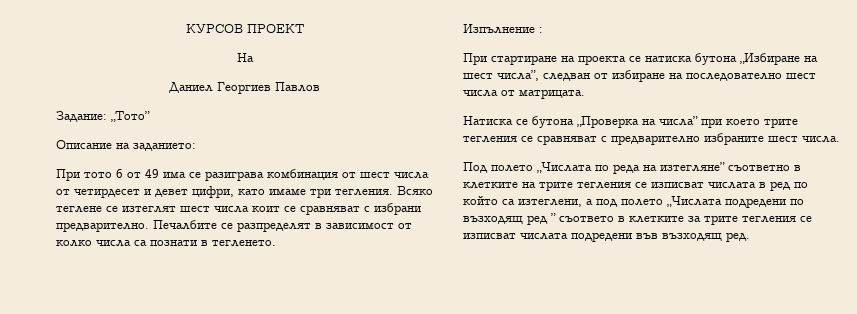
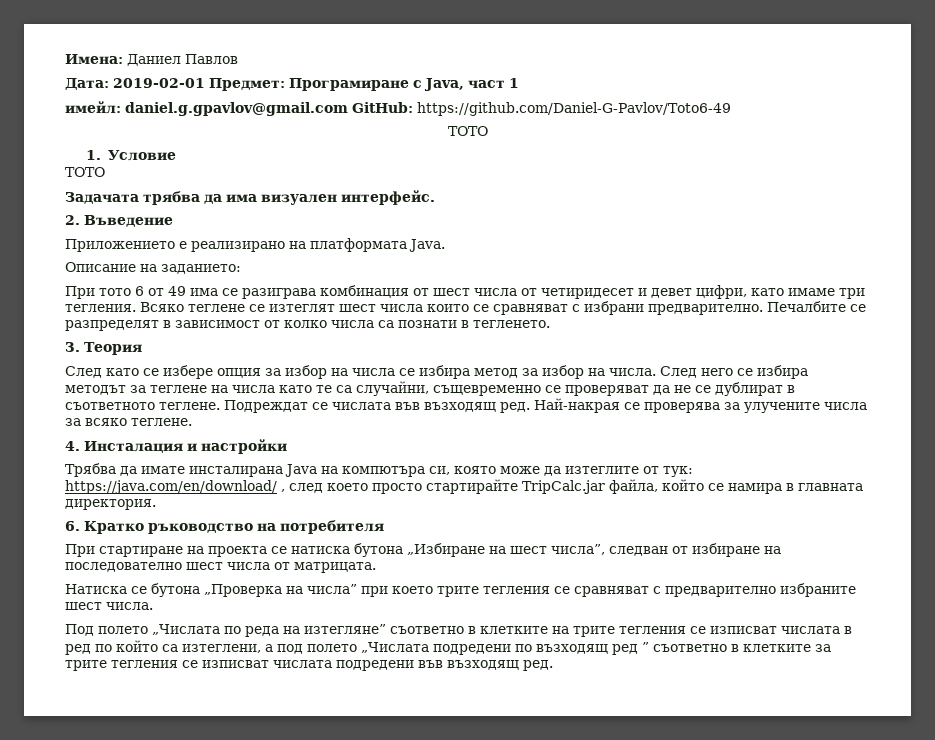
- КУРСОВ ПРОЕКТ
- На
- Даниел Георгиев Павлов
- Задание: „Тото”
+ Имена: Даниел Павлов
+ Дата: 2019-02-01 Предмет: Програмиране с Java, част 1
+ имейл: daniel.g.gpavlov@gmail.com GitHub: https://github.com/Daniel-G-Pavlov/Toto6-49
+ TOTO
+ 1. Условие
+ ТОТО
+ Задачата трябва да има визуален интерфейс.
+ 2. Въведение
+ Приложението е реализирано на платформата Java.
- При тото 6 от 49 има се разиграва комбинация от шест числа от четирдесет и девет цифри, като имаме три тегления.
+ При тото 6 от 49 има се разиграва комбинация от шест числа от четиридесет и девет цифри, като имаме три тегления.
- Всяко теглене се изтеглят шест числа коит се сравняват с избрани предварително.
+ Всяко теглене се изтеглят шест числа които се сравняват с избрани предварително.
- Изпълнение :
+ 3. Теория
+ След като се избере опция за избор на числа се избира метод за избор на числа. След него се избира методът за теглене на числа като те са случайни, същевременно се проверяват да не се дублират в съответното теглене. Подреждат се числата във възходящ ред. Най-накрая се проверява за улучените числа за всяко теглене.
+ 4. Инсталация и настройки
+ Трябва да имате инсталирана Java на компютъра си, която може да изтеглите от тук: https://java.com/en/download/ , след което просто стартирайте TripCalc.jar файла, който се намира в главната директория.
+ 6. Кратко ръководство на потребителя
- Под полето „Числата по реда на изтегляне” съответно в клетките на трите тегления се изписват числата в ред по който са изтеглени, а под полето „Числата подредени по възходящ ред ” съответо в клетките за трите тегления се изписват числата подредени във възходящ ред.
+ Под полето „Числата по реда на изтегляне” съответно в клетките на трите тегления се изписват числата в ред по който са изтеглени, а под полето „Числата подредени по възходящ ред ” съответно в клетките за трите тегления се изписват числата подредени във възходящ ред.

